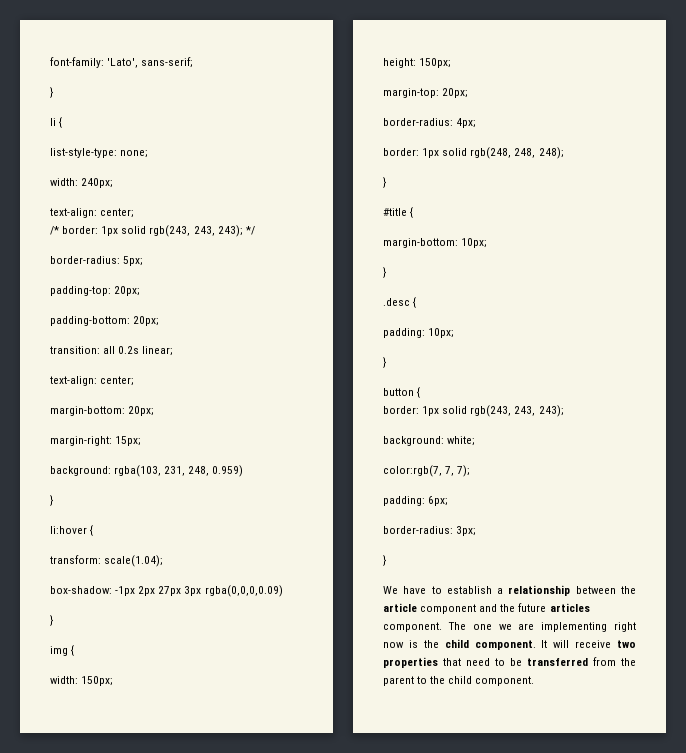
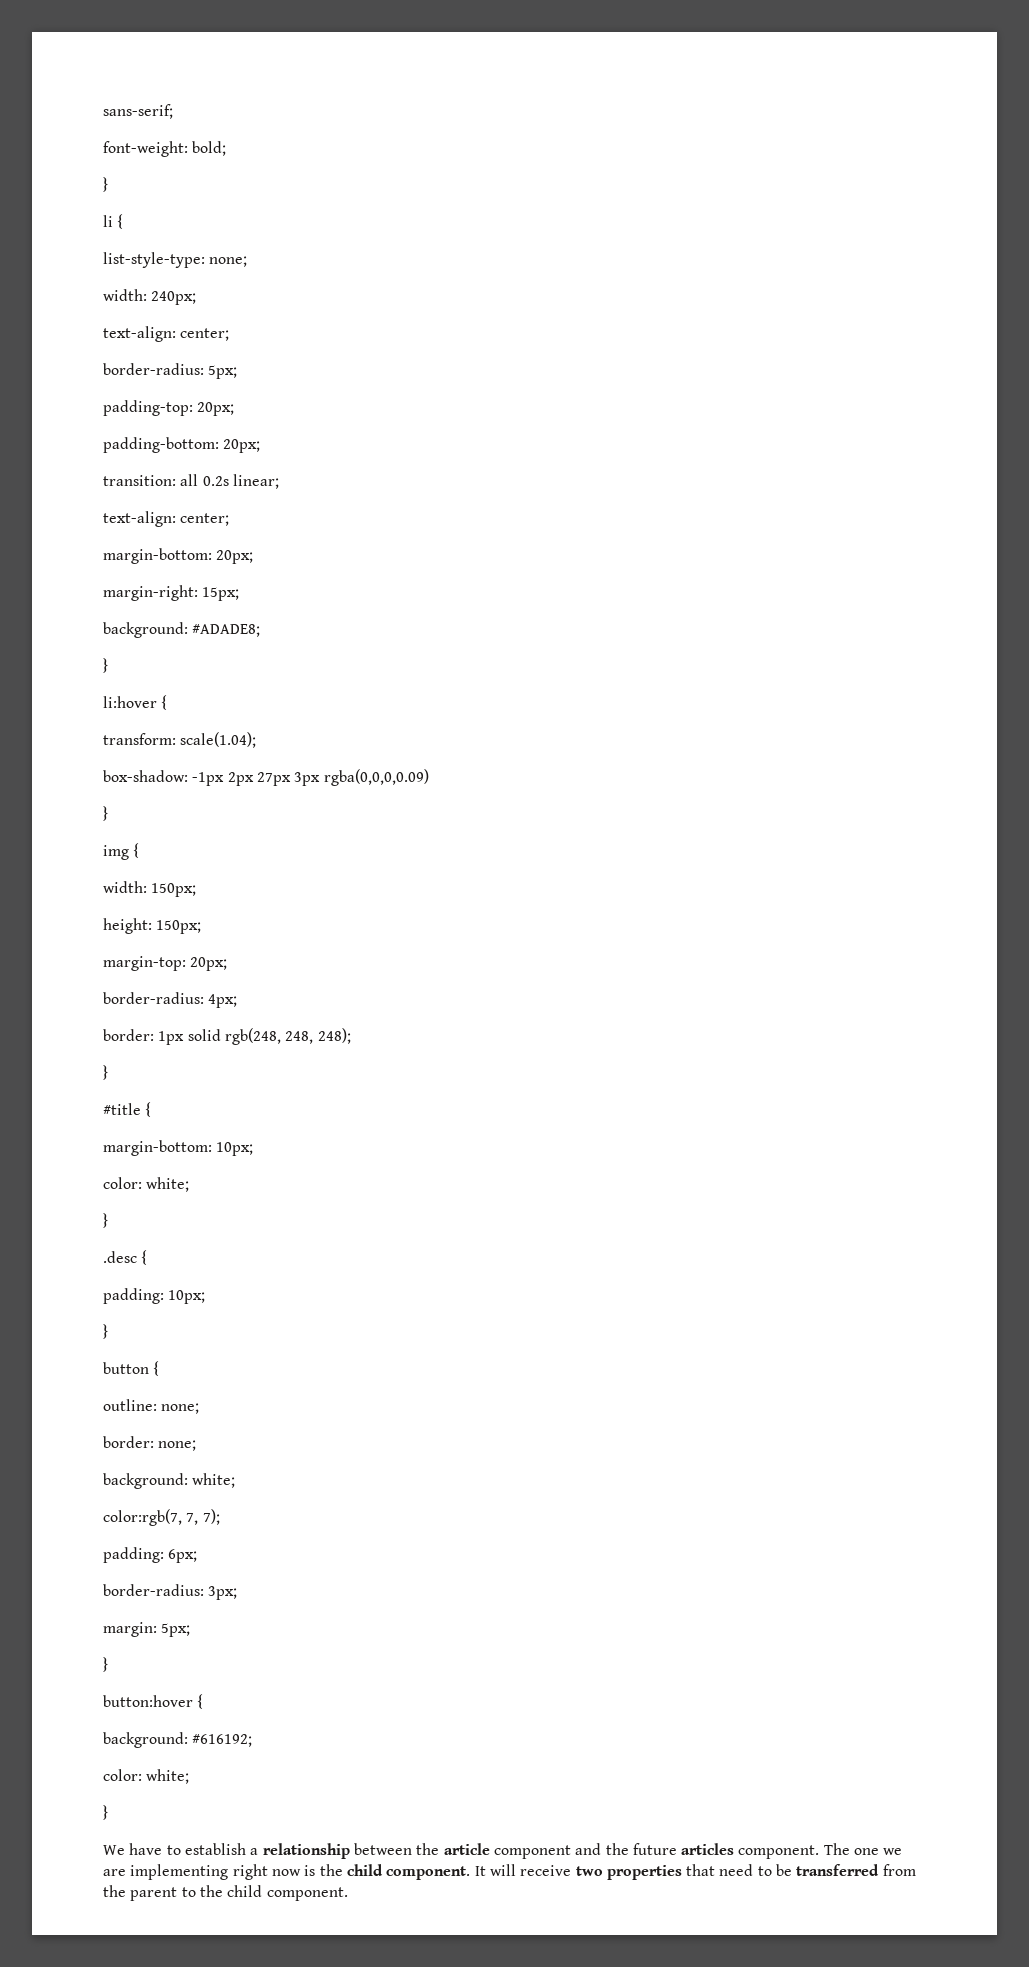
- font-family: 'Lato', sans-serif;
+ sans-serif;
+ font-weight: bold;
- /* border: 1px solid rgb(243, 243, 243); */
- background: rgba(103, 231, 248, 0.959)
+ background: #ADADE8;
  margin-bottom: 10px;
+ color: white;
  button {
- border: 1px solid rgb(243, 243, 243);
+ outline: none;
+ border: none;
+ margin: 5px;
+ }
+ button:hover {
+ background: #616192;
+ color: white;

